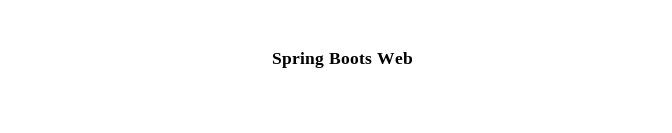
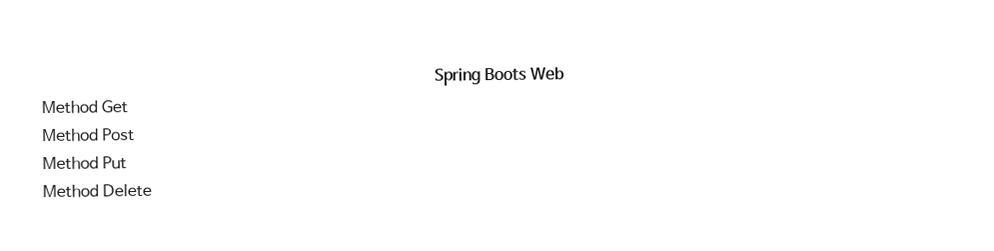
+ Method Get
+ Method Post
+ Method Put
+ Method Delete

